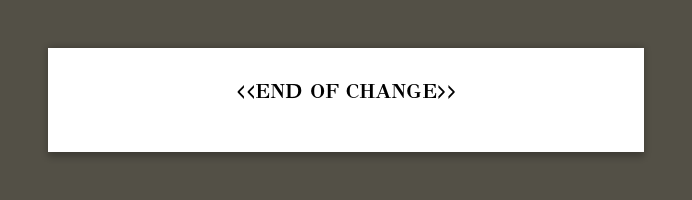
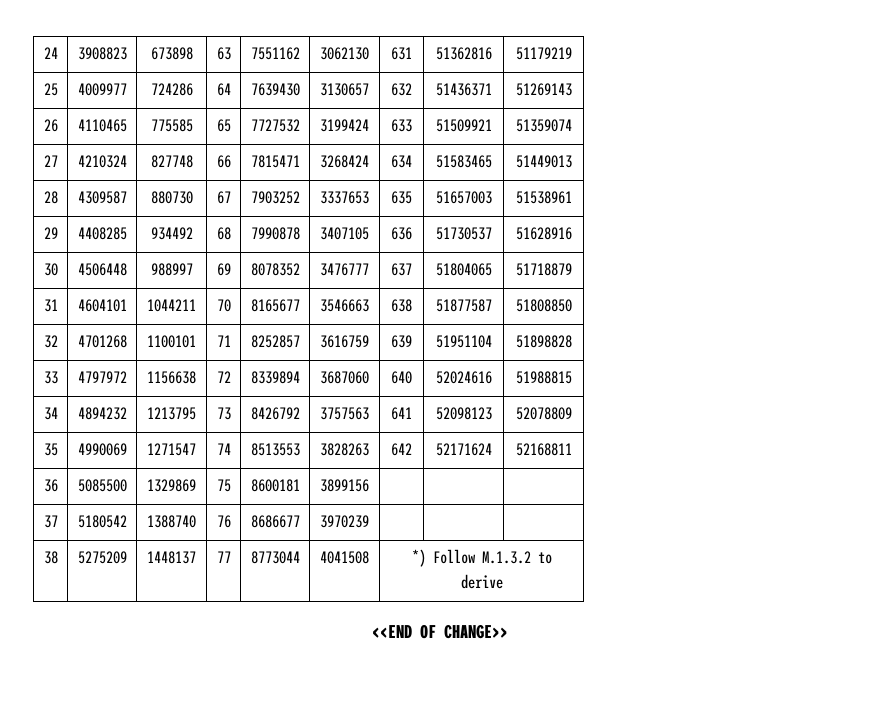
+ 24 | 3908823 | 673898 | 63 | 7551162 | 3062130 | 631 | 51362816 | 51179219
+ 25 | 4009977 | 724286 | 64 | 7639430 | 3130657 | 632 | 51436371 | 51269143
+ 26 | 4110465 | 775585 | 65 | 7727532 | 3199424 | 633 | 51509921 | 51359074
+ 27 | 4210324 | 827748 | 66 | 7815471 | 3268424 | 634 | 51583465 | 51449013
+ 28 | 4309587 | 880730 | 67 | 7903252 | 3337653 | 635 | 51657003 | 51538961
+ 29 | 4408285 | 934492 | 68 | 7990878 | 3407105 | 636 | 51730537 | 51628916
+ 30 | 4506448 | 988997 | 69 | 8078352 | 3476777 | 637 | 51804065 | 51718879
+ 31 | 4604101 | 1044211 | 70 | 8165677 | 3546663 | 638 | 51877587 | 51808850
+ 32 | 4701268 | 1100101 | 71 | 8252857 | 3616759 | 639 | 51951104 | 51898828
+ 33 | 4797972 | 1156638 | 72 | 8339894 | 3687060 | 640 | 52024616 | 51988815
+ 34 | 4894232 | 1213795 | 73 | 8426792 | 3757563 | 641 | 52098123 | 52078809
+ 35 | 4990069 | 1271547 | 74 | 8513553 | 3828263 | 642 | 52171624 | 52168811
+ 36 | 5085500 | 1329869 | 75 | 8600181 | 3899156 | | |
+ 37 | 5180542 | 1388740 | 76 | 8686677 | 3970239 | | |
+ 38 | 5275209 | 1448137 | 77 | 8773044 | 4041508 | *) Follow M.1.3.2 to derive

